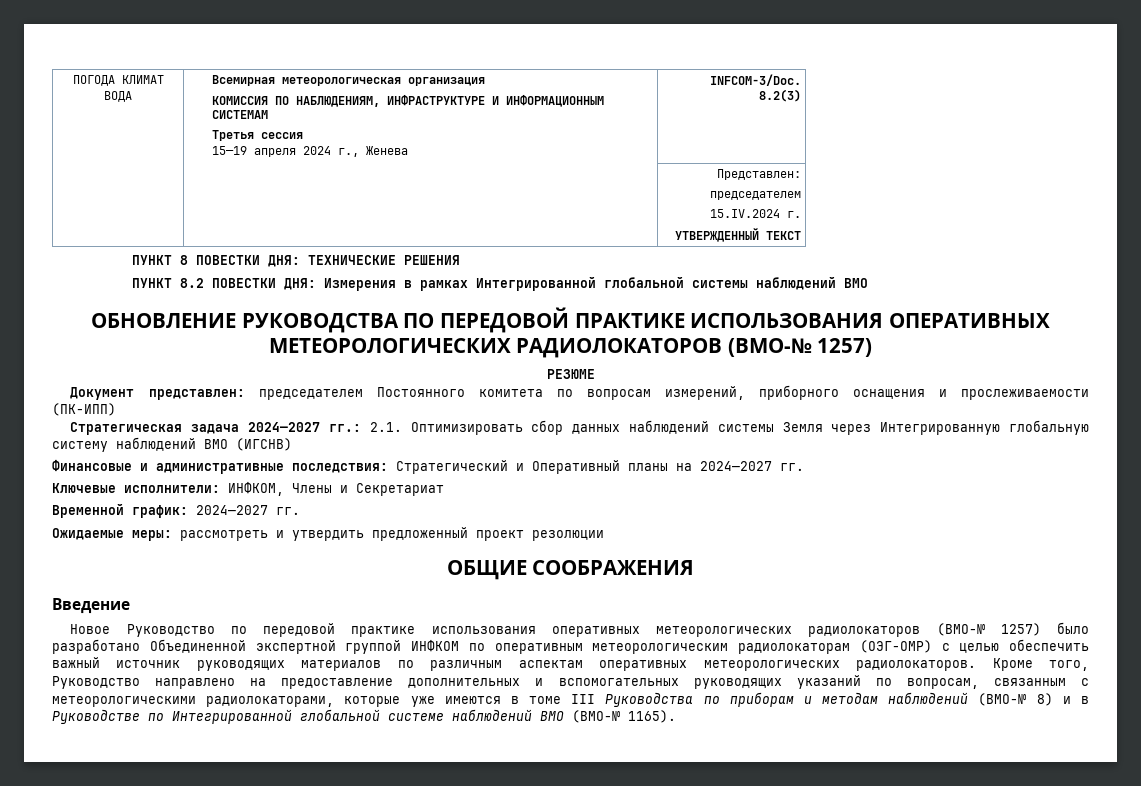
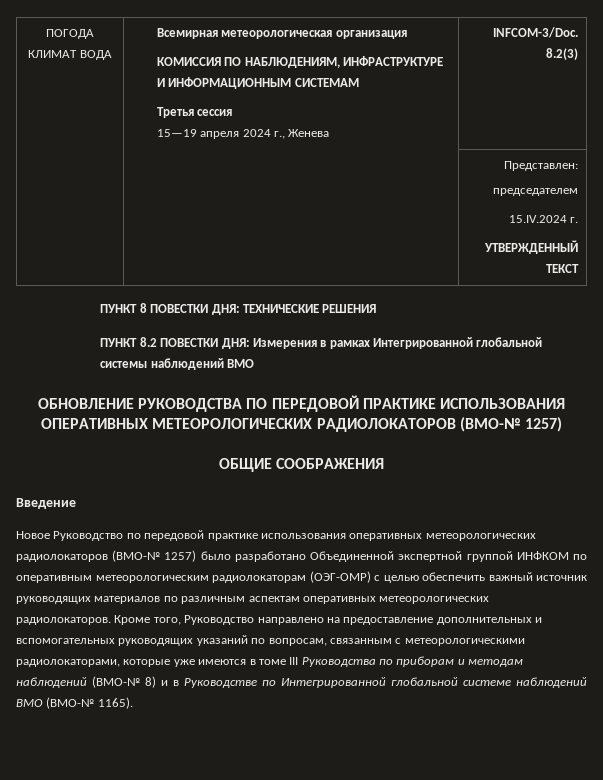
- РЕЗЮМЕ
- Документ представлен: председателем Постоянного комитета по вопросам измерений, приборного оснащения и прослеживаемости (ПК-ИПП)
- Стратегическая задача 2024—2027 гг.: 2.1. Оптимизировать сбор данных наблюдений системы Земля через Интегрированную глобальную систему наблюдений ВМО (ИГСНВ)
- Финансовые и административные последствия: Стратегический и Оперативный планы на 2024—2027 гг.
- Ключевые исполнители: ИНФКОМ, Члены и Секретариат
- Временной график: 2024—2027 гг.
- Ожидаемые меры: рассмотреть и утвердить предложенный проект резолюции

